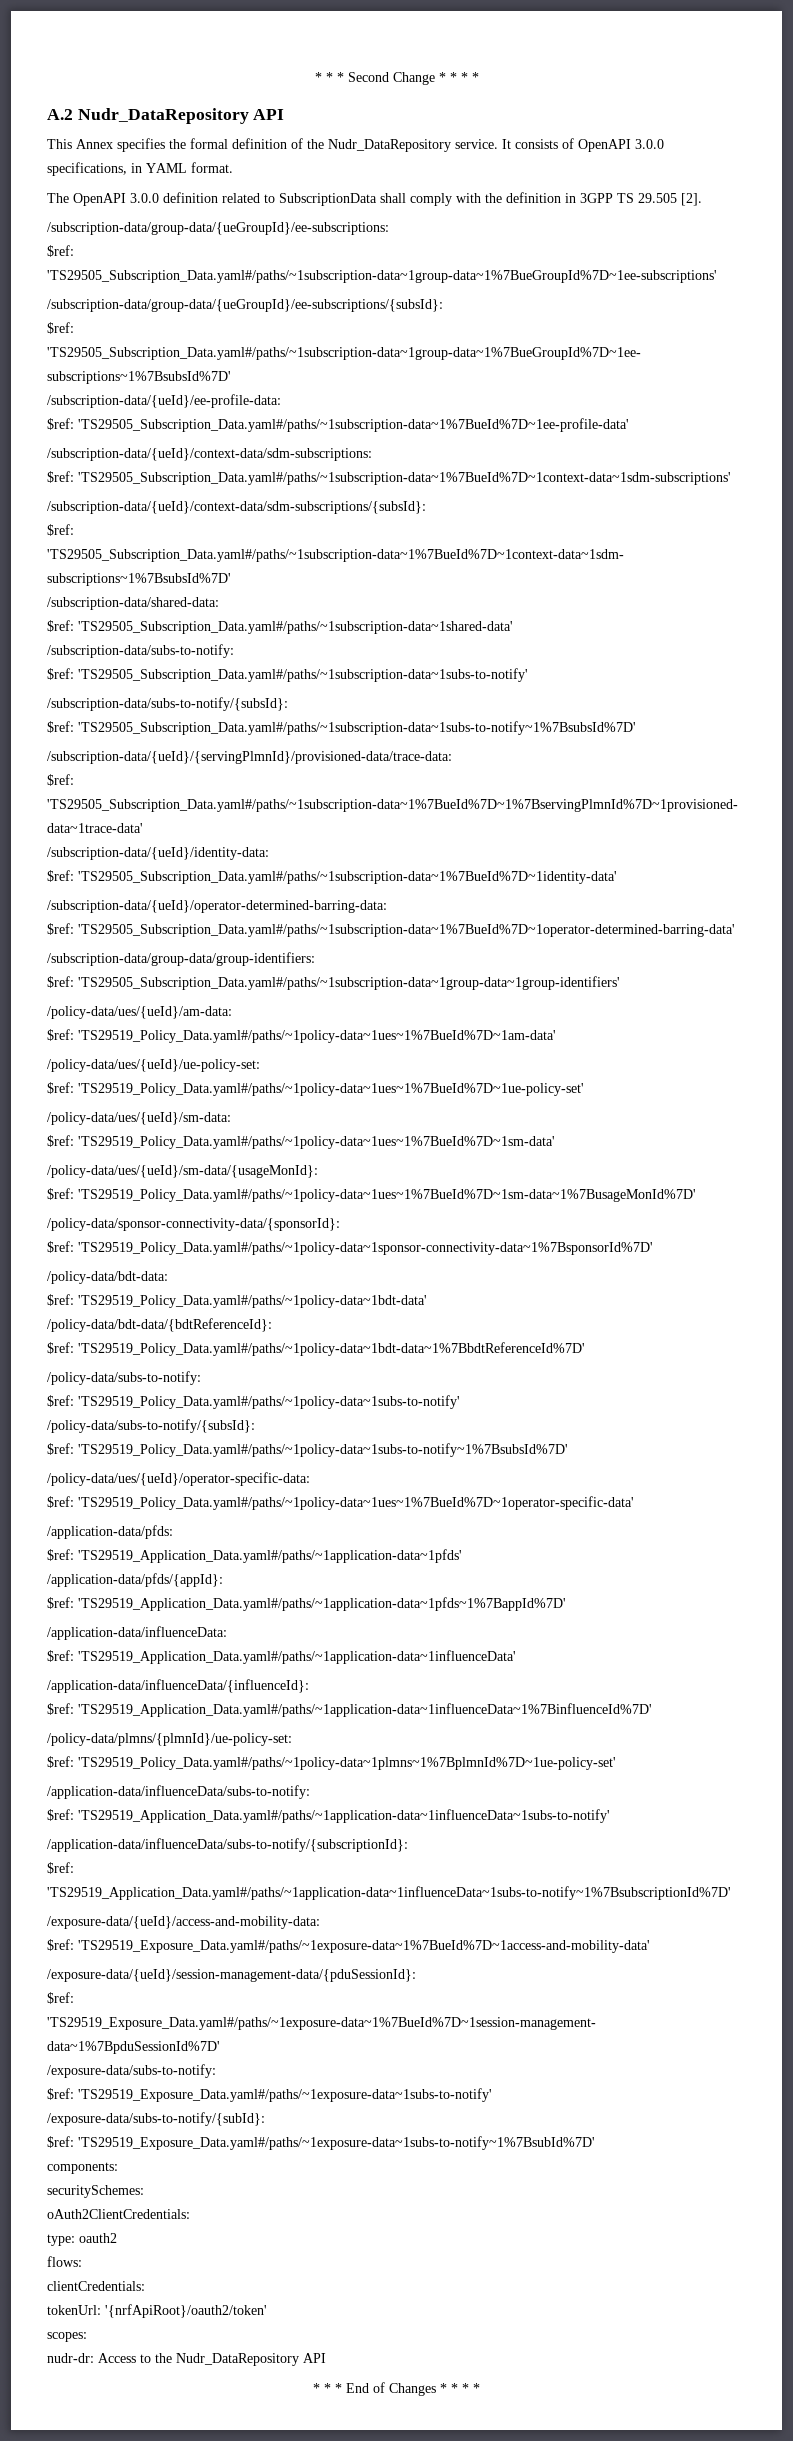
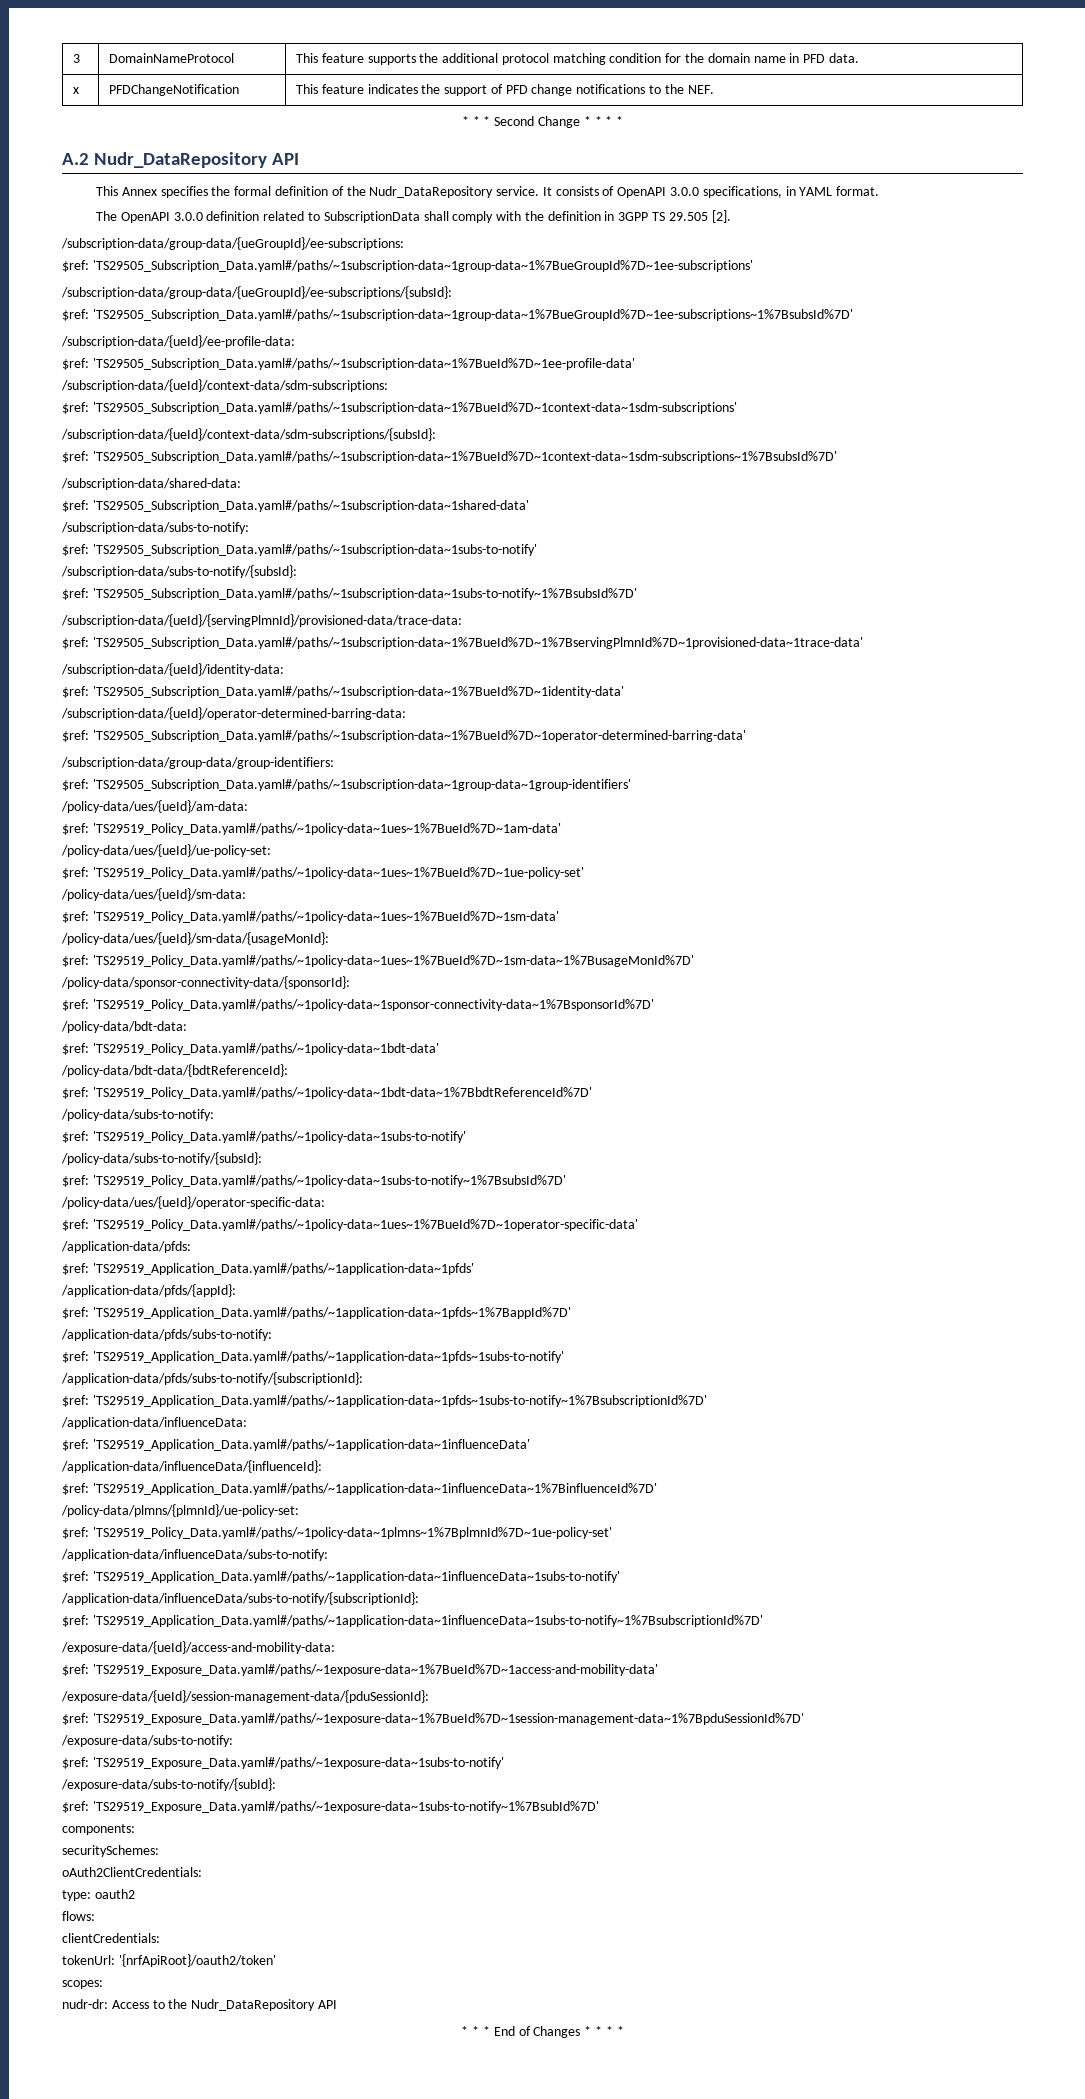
+ 3 | DomainNameProtocol | This feature supports the additional protocol matching condition for the domain name in PFD data.
+ x | PFDChangeNotification | This feature indicates the support of PFD change notifications to the NEF.
+ /application-data/pfds/subs-to-notify:
+ $ref: 'TS29519_Application_Data.yaml#/paths/~1application-data~1pfds~1subs-to-notify'
+ /application-data/pfds/subs-to-notify/{subscriptionId}:
+ $ref: 'TS29519_Application_Data.yaml#/paths/~1application-data~1pfds~1subs-to-notify~1%7BsubscriptionId%7D'

